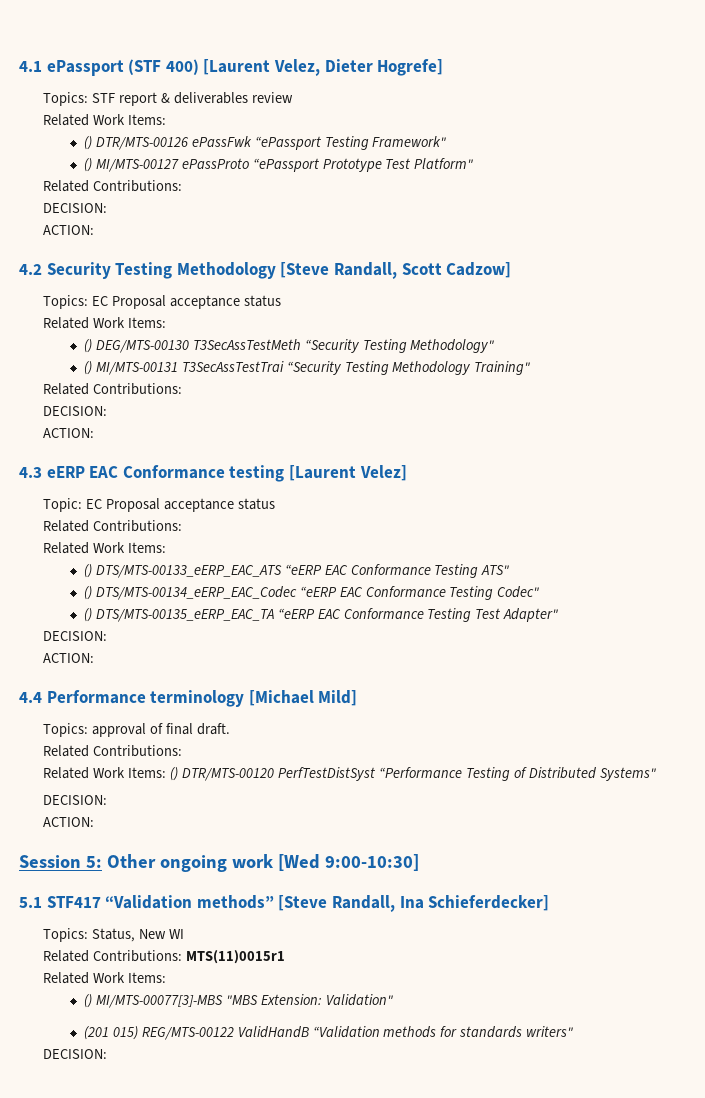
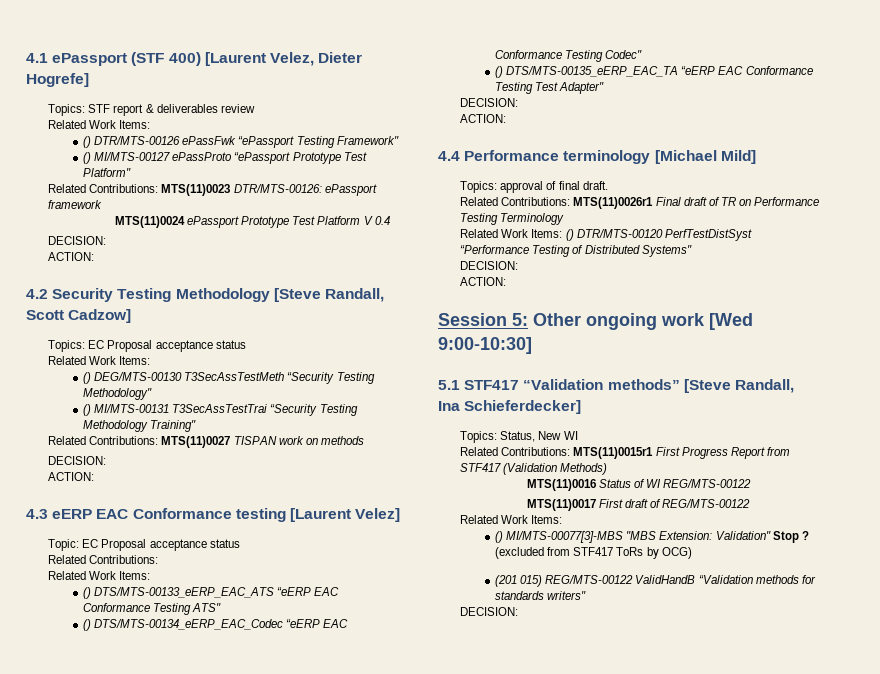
  () MI/MTS-00127 ePassProto “ePassport Prototype Test Platform"
- Related Contributions:
+ Related Contributions: MTS(11)0023 DTR/MTS-00126: ePassport framework
+ MTS(11)0024 ePassport Prototype Test Platform V 0.4
  () MI/MTS-00131 T3SecAssTestTrai “Security Testing Methodology Training"
- Related Contributions:
+ Related Contributions: MTS(11)0027 TISPAN work on methods
  Topics: approval of final draft.
- Related Contributions:
+ Related Contributions: MTS(11)0026r1 Final draft of TR on Performance Testing Terminology
- Related Contributions: MTS(11)0015r1
+ Related Contributions: MTS(11)0015r1 First Progress Report from STF417 (Validation Methods)
+ MTS(11)0016 Status of WI REG/MTS-00122
+ MTS(11)0017 First draft of REG/MTS-00122
- () MI/MTS-00077[3]-MBS "MBS Extension: Validation"
+ () MI/MTS-00077[3]-MBS "MBS Extension: Validation" Stop ? (excluded from STF417 ToRs by OCG)

